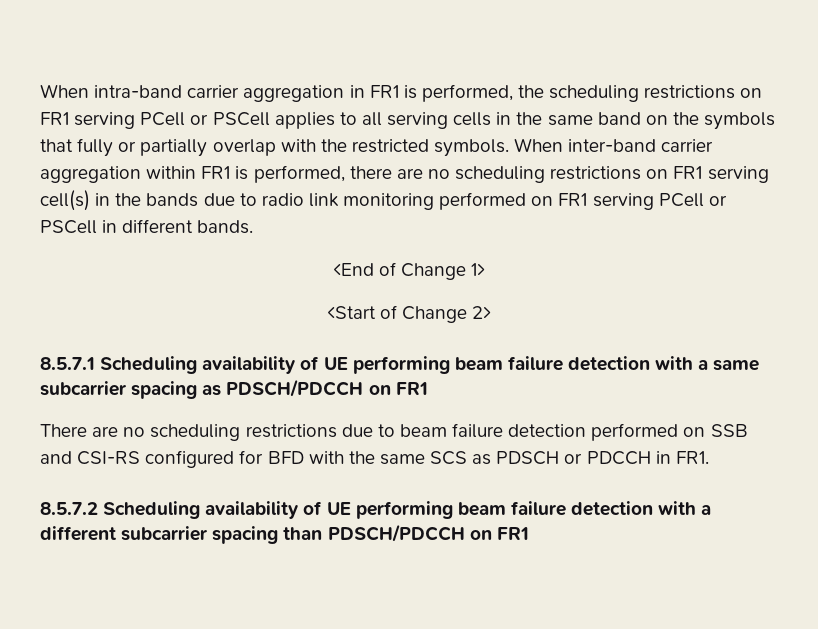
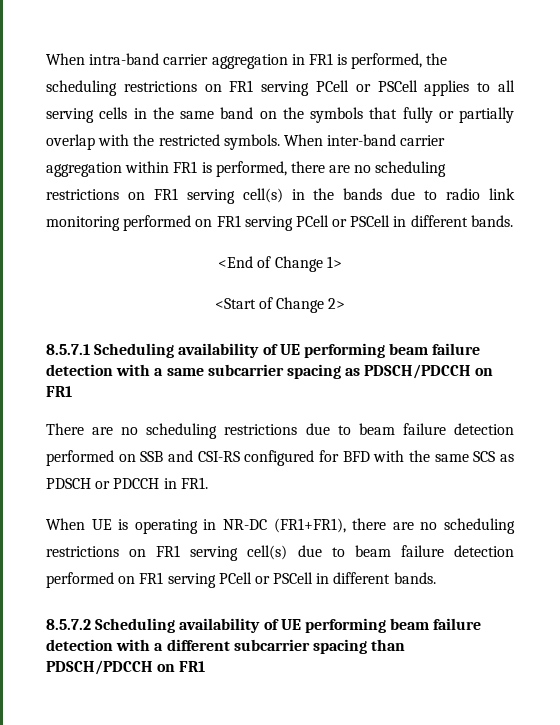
+ When UE is operating in NR-DC (FR1+FR1), there are no scheduling restrictions on FR1 serving cell(s) due to beam failure detection performed on FR1 serving PCell or PSCell in different bands.

